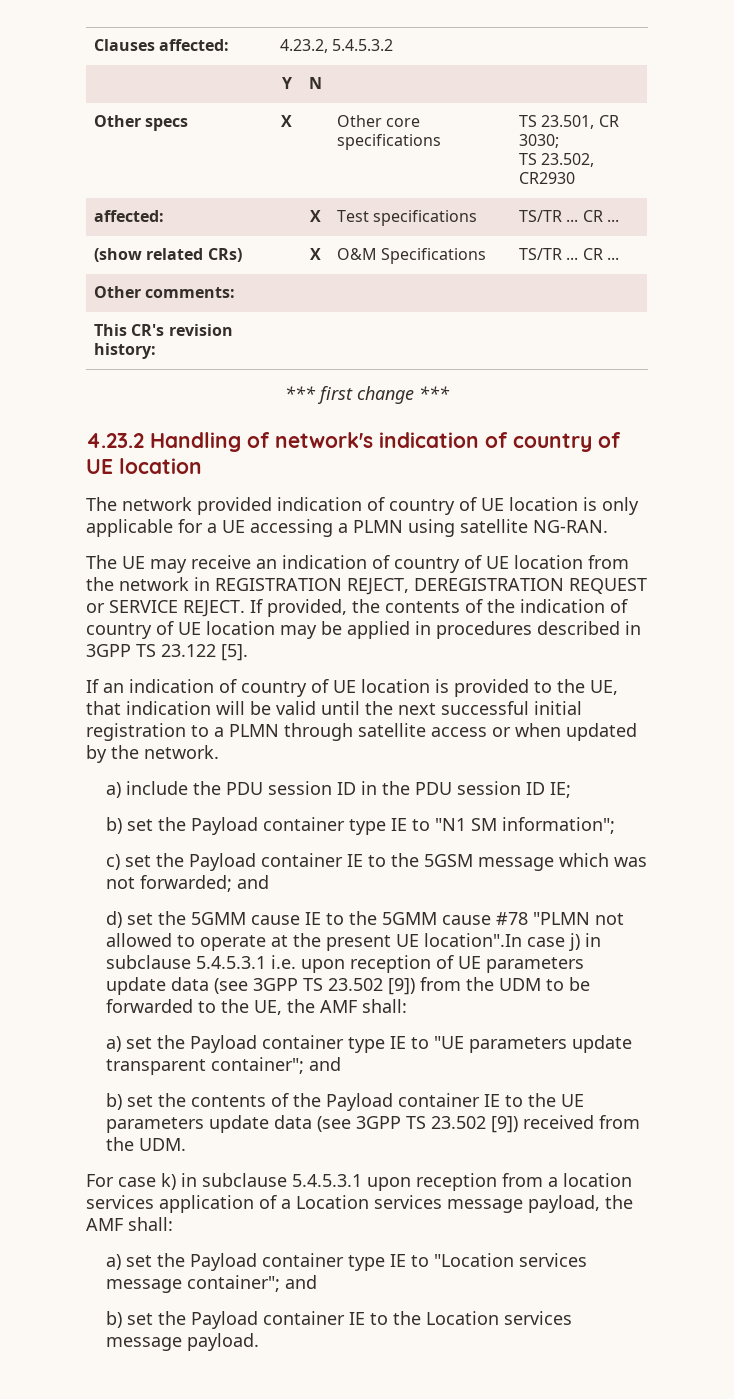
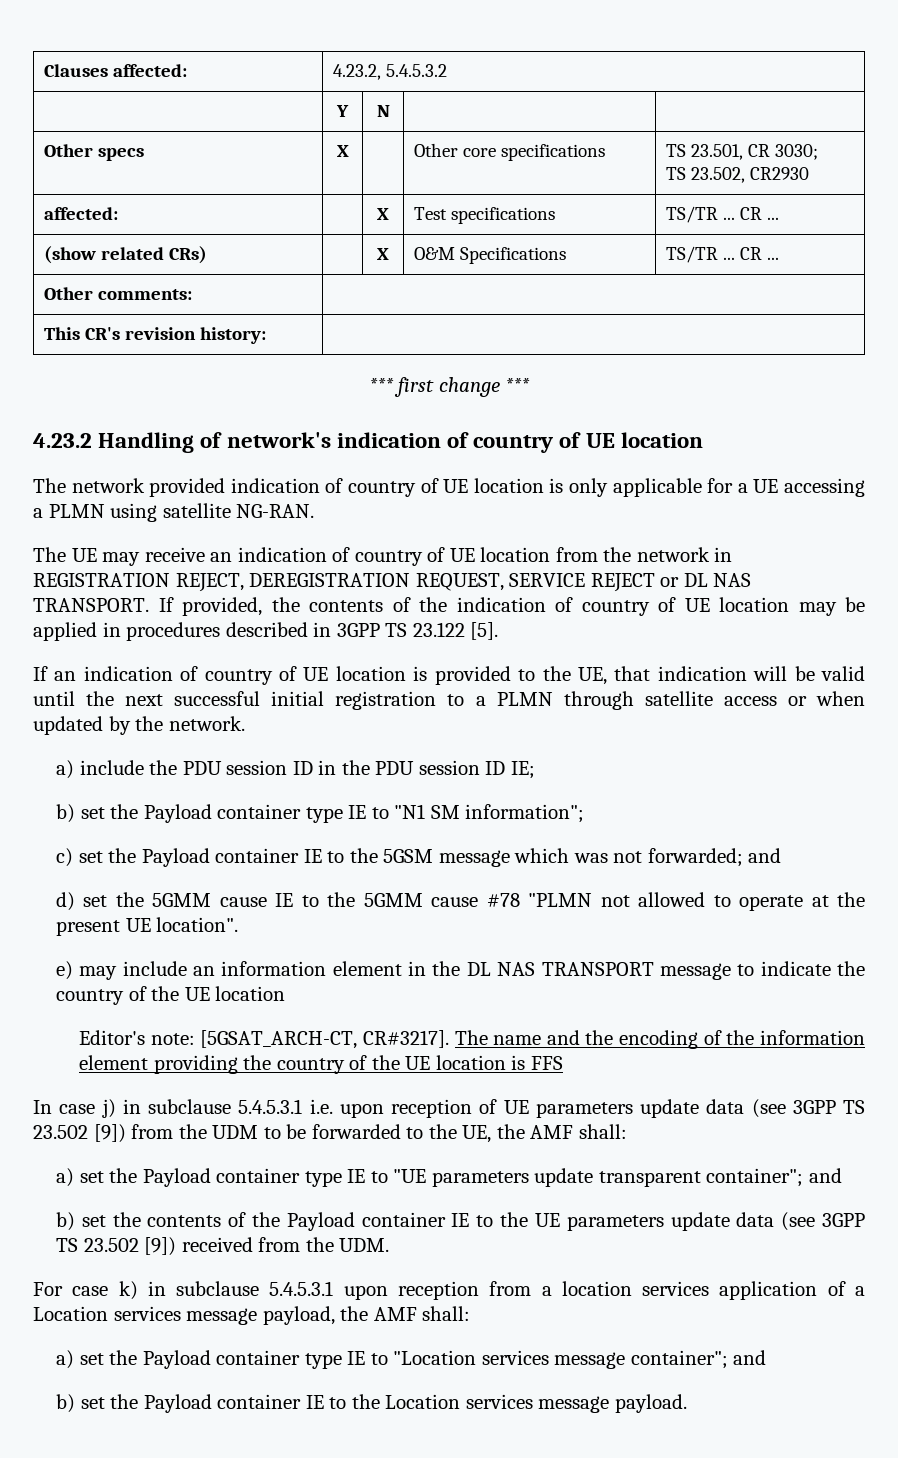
- The UE may receive an indication of country of UE location from the network in REGISTRATION REJECT, DEREGISTRATION REQUEST or SERVICE REJECT.
+ The UE may receive an indication of country of UE location from the network in REGISTRATION REJECT, DEREGISTRATION REQUEST, SERVICE REJECT or DL NAS TRANSPORT.
- d) set the 5GMM cause IE to the 5GMM cause #78 "PLMN not allowed to operate at the present UE location".In case j) in subclause 5.4.5.3.1 i.e. upon reception of UE parameters update data (see 3GPP TS 23.502 [9]) from the UDM to be forwarded to the UE, the AMF shall:
+ d) set the 5GMM cause IE to the 5GMM cause #78 "PLMN not allowed to operate at the present UE location".
+ e) may include an information element in the DL NAS TRANSPORT message to indicate the country of the UE location
+ Editor's note: [5GSAT_ARCH-CT, CR#3217]. The name and the encoding of the information element providing the country of the UE location is FFS
+ In case j) in subclause 5.4.5.3.1 i.e. upon reception of UE parameters update data (see 3GPP TS 23.502 [9]) from the UDM to be forwarded to the UE, the AMF shall:

